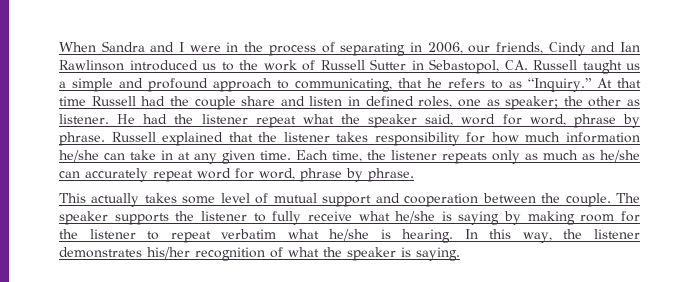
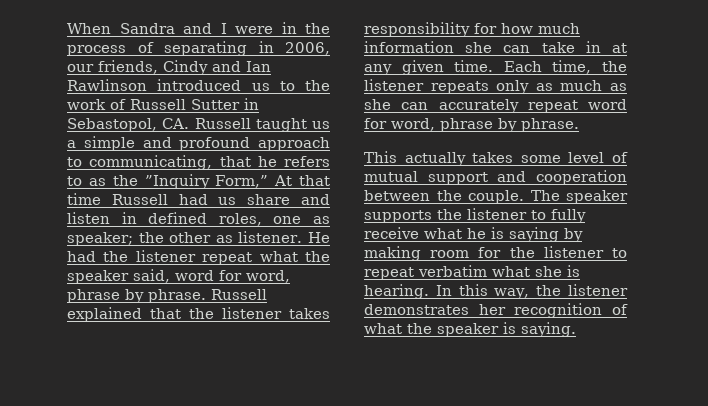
- When Sandra and I were in the process of separating in 2006, our friends, Cindy and Ian Rawlinson introduced us to the work of Russell Sutter in Sebastopol, CA. Russell taught us a simple and profound approach to communicating, that he refers to as “Inquiry.” At that time Russell had the couple share and listen in defined roles, one as speaker;
+ When Sandra and I were in the process of separating in 2006, our friends, Cindy and Ian Rawlinson introduced us to the work of Russell Sutter in Sebastopol, CA. Russell taught us a simple and profound approach to communicating, that he refers to as the ”Inquiry Form,” At that time Russell had us share and listen in defined roles, one as speaker;
- Russell explained that the listener takes responsibility for how much information he/she can take in at any given time.
+ Russell explained that the listener takes responsibility for how much information she can take in at any given time.
- Each time, the listener repeats only as much as he/she can accurately repeat word for word, phrase by phrase.
+ Each time, the listener repeats only as much as she can accurately repeat word for word, phrase by phrase.
- The speaker supports the listener to fully receive what he/she is saying by making room for the listener to repeat verbatim what he/she is hearing.
+ The speaker supports the listener to fully receive what he is saying by making room for the listener to repeat verbatim what she is hearing.
- In this way, the listener demonstrates his/her recognition of what the speaker is saying.
+ In this way, the listener demonstrates her recognition of what the speaker is saying.

